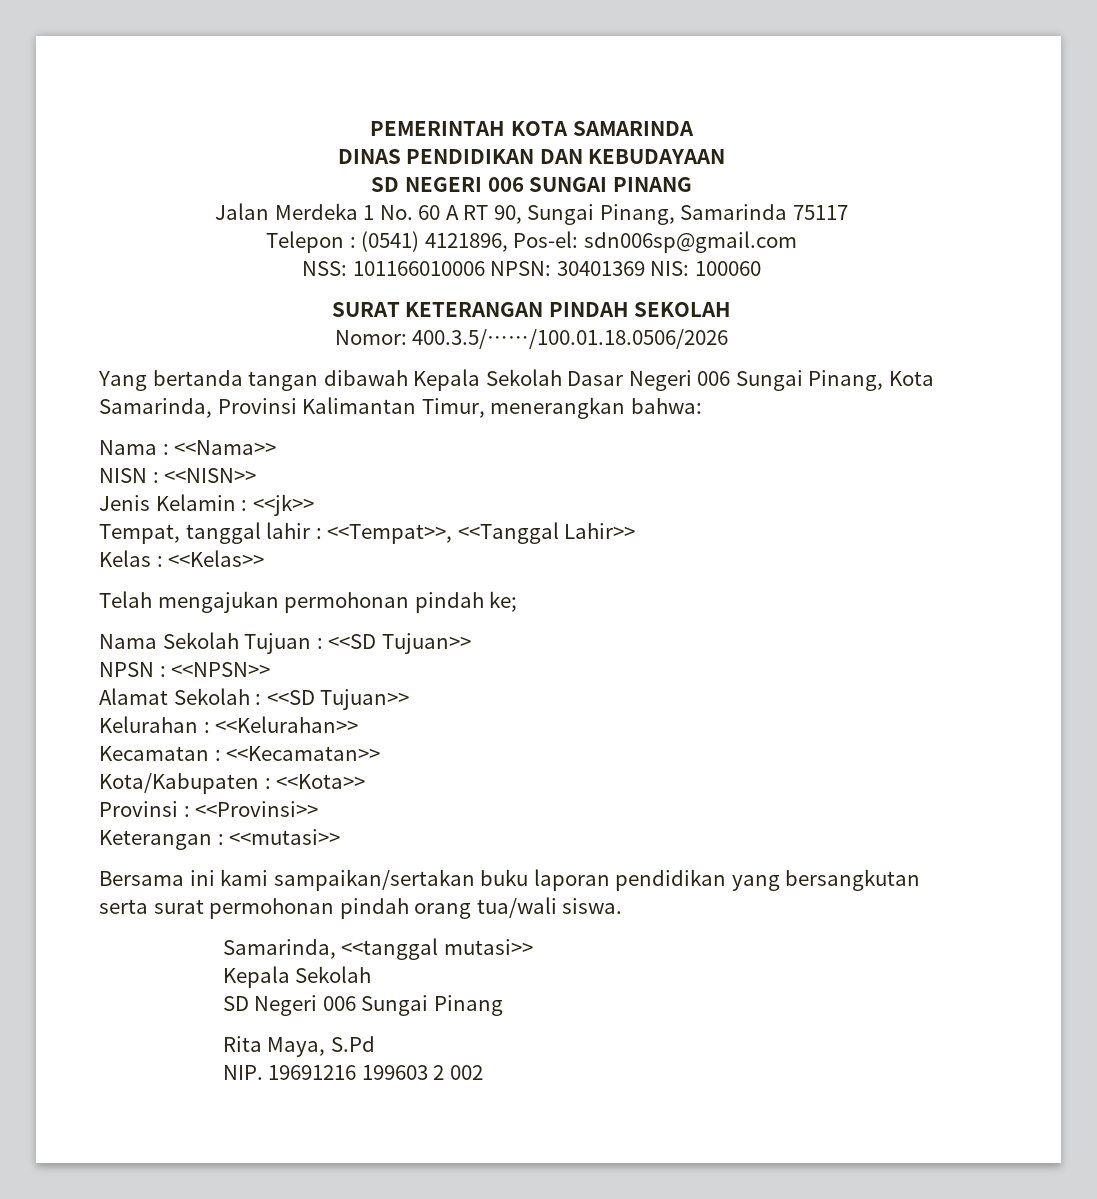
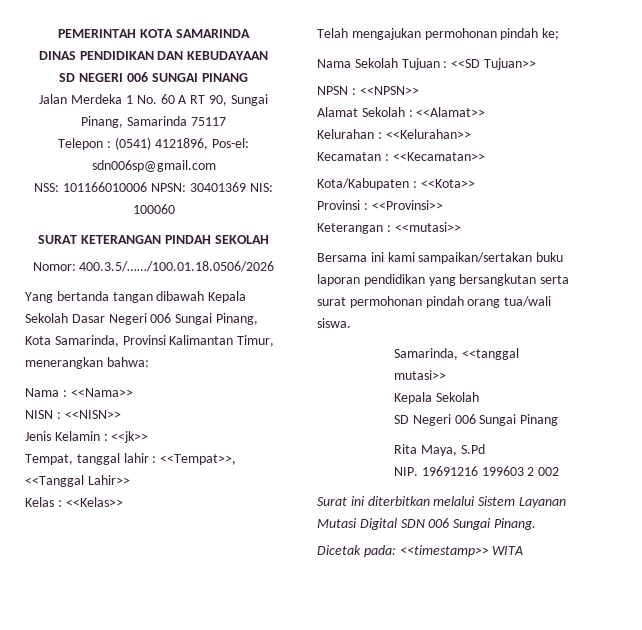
- Alamat Sekolah : <<SD Tujuan>>
+ Alamat Sekolah : <<Alamat>>
+ Surat ini diterbitkan melalui Sistem Layanan Mutasi Digital SDN 006 Sungai Pinang.
+ Dicetak pada: <<timestamp>> WITA

